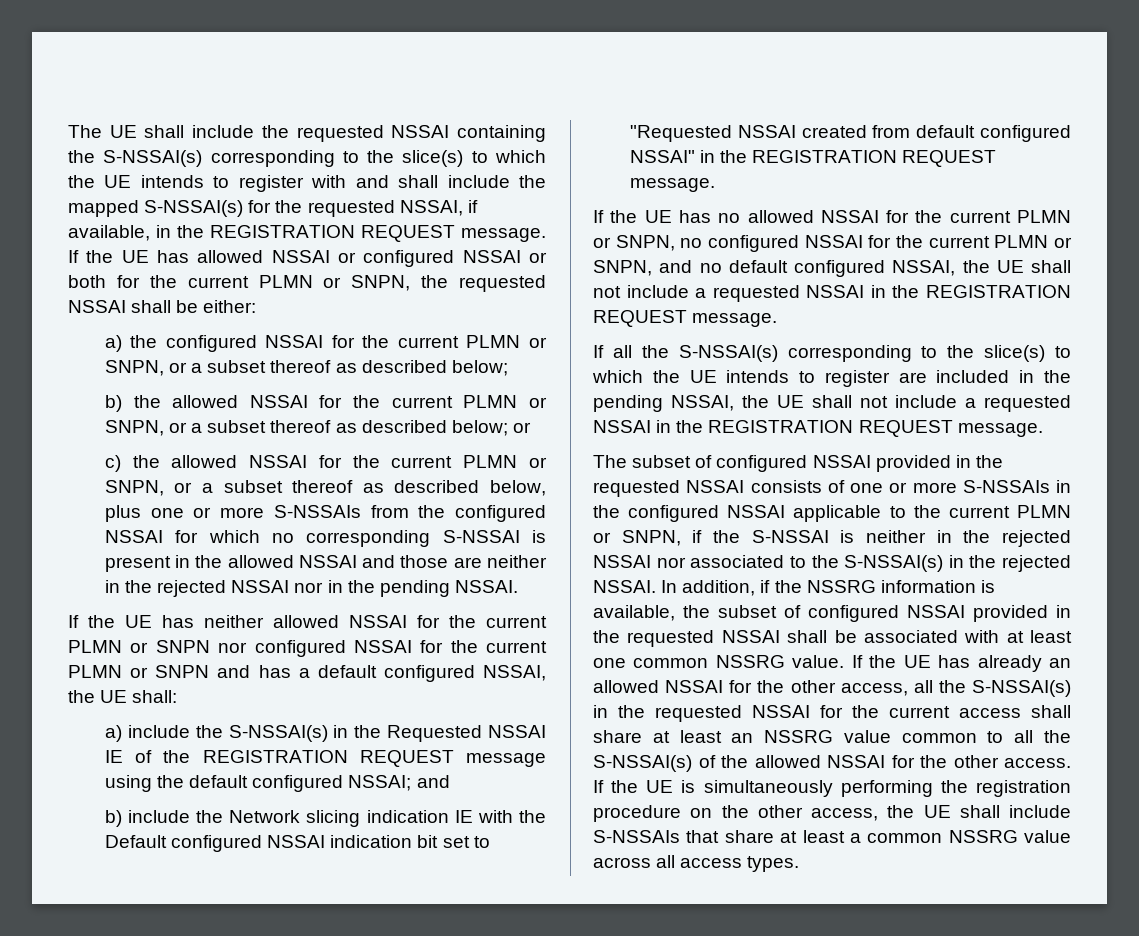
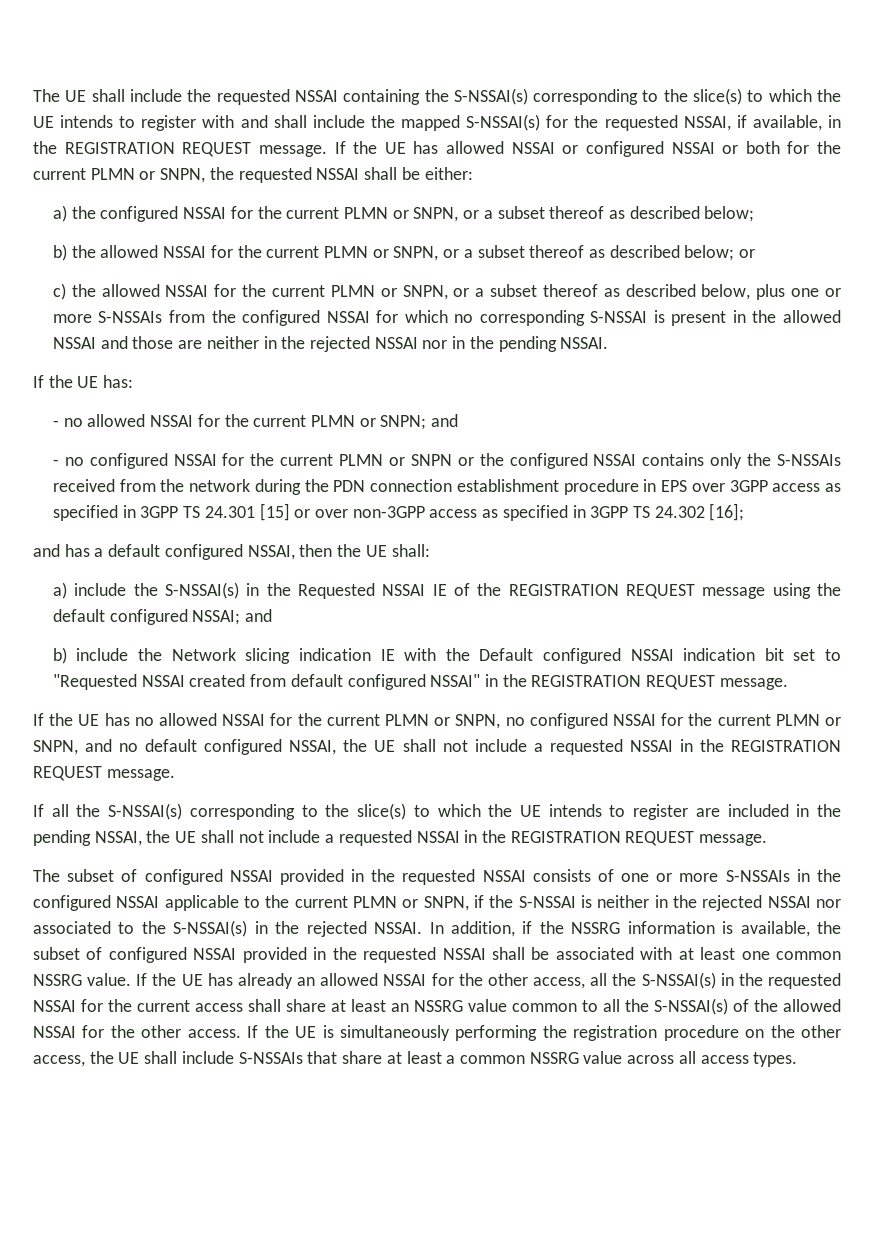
- If the UE has neither allowed NSSAI for the current PLMN or SNPN nor configured NSSAI for the current PLMN or SNPN and has a default configured NSSAI, the UE shall:
+ If the UE has:
+ - no allowed NSSAI for the current PLMN or SNPN; and
+ - no configured NSSAI for the current PLMN or SNPN or the configured NSSAI contains only the S-NSSAIs received from the network during the PDN connection establishment procedure in EPS over 3GPP access as specified in 3GPP TS 24.301 [15] or over non-3GPP access as specified in 3GPP TS 24.302 [16];
+ and has a default configured NSSAI, then the UE shall:

